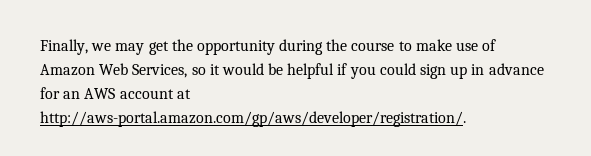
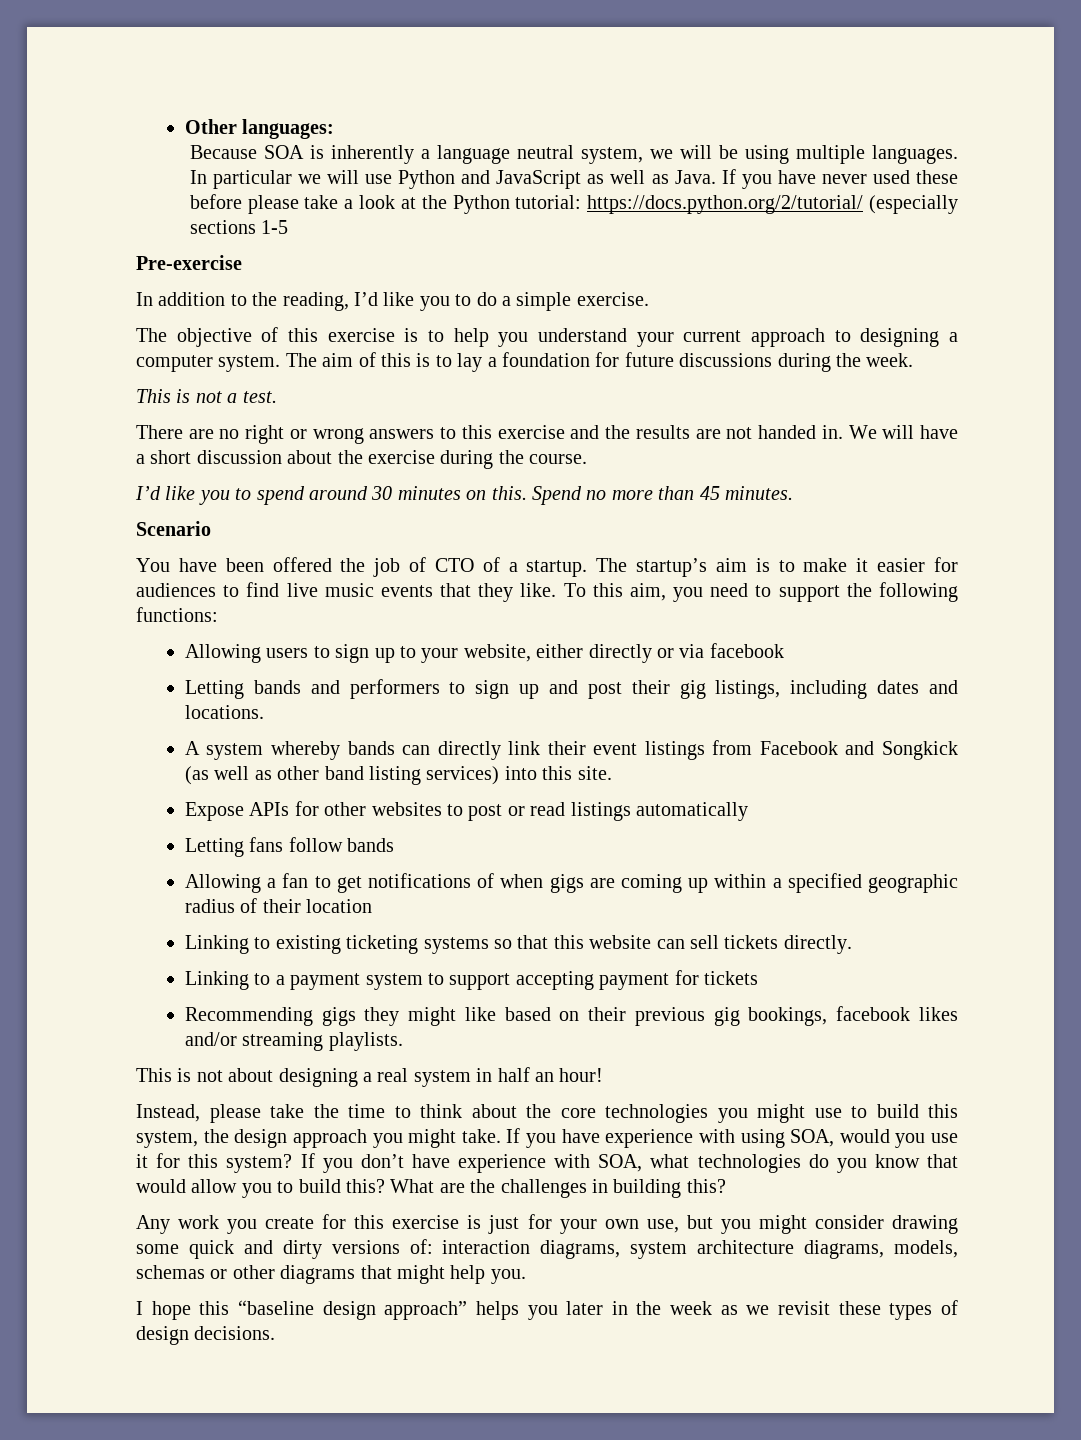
- Finally, we may get the opportunity during the course to make use of Amazon Web Services, so it would be helpful if you could sign up in advance for an AWS account at http://aws-portal.amazon.com/gp/aws/developer/registration/.
+ Other languages:
+ Because SOA is inherently a language neutral system, we will be using multiple languages. In particular we will use Python and JavaScript as well as Java. If you have never used these before please take a look at the Python tutorial: https://docs.python.org/2/tutorial/ (especially sections 1-5
+ Pre-exercise
+ In addition to the reading, I’d like you to do a simple exercise.
+ The objective of this exercise is to help you understand your current approach to designing a computer system. The aim of this is to lay a foundation for future discussions during the week.
+ This is not a test.
+ There are no right or wrong answers to this exercise and the results are not handed in. We will have a short discussion about the exercise during the course.
+ I’d like you to spend around 30 minutes on this. Spend no more than 45 minutes.
+ Scenario
+ You have been offered the job of CTO of a startup. The startup’s aim is to make it easier for audiences to find live music events that they like. To this aim, you need to support the following functions:
+ Allowing users to sign up to your website, either directly or via facebook
+ Letting bands and performers to sign up and post their gig listings, including dates and locations.
+ A system whereby bands can directly link their event listings from Facebook and Songkick (as well as other band listing services) into this site.
+ Expose APIs for other websites to post or read listings automatically
+ Letting fans follow bands
+ Allowing a fan to get notifications of when gigs are coming up within a specified geographic radius of their location
+ Linking to existing ticketing systems so that this website can sell tickets directly.
+ Linking to a payment system to support accepting payment for tickets
+ Recommending gigs they might like based on their previous gig bookings, facebook likes and/or streaming playlists.
+ This is not about designing a real system in half an hour!
+ Instead, please take the time to think about the core technologies you might use to build this system, the design approach you might take. If you have experience with using SOA, would you use it for this system? If you don’t have experience with SOA, what technologies do you know that would allow you to build this? What are the challenges in building this?
+ Any work you create for this exercise is just for your own use, but you might consider drawing some quick and dirty versions of: interaction diagrams, system architecture diagrams, models, schemas or other diagrams that might help you.
+ I hope this “baseline design approach” helps you later in the week as we revisit these types of design decisions.

